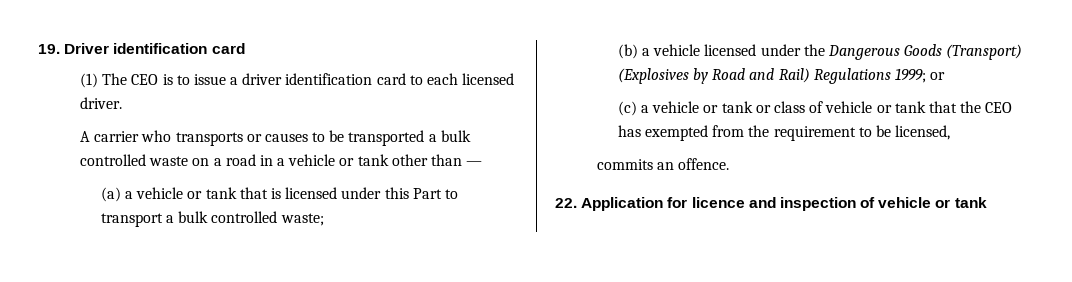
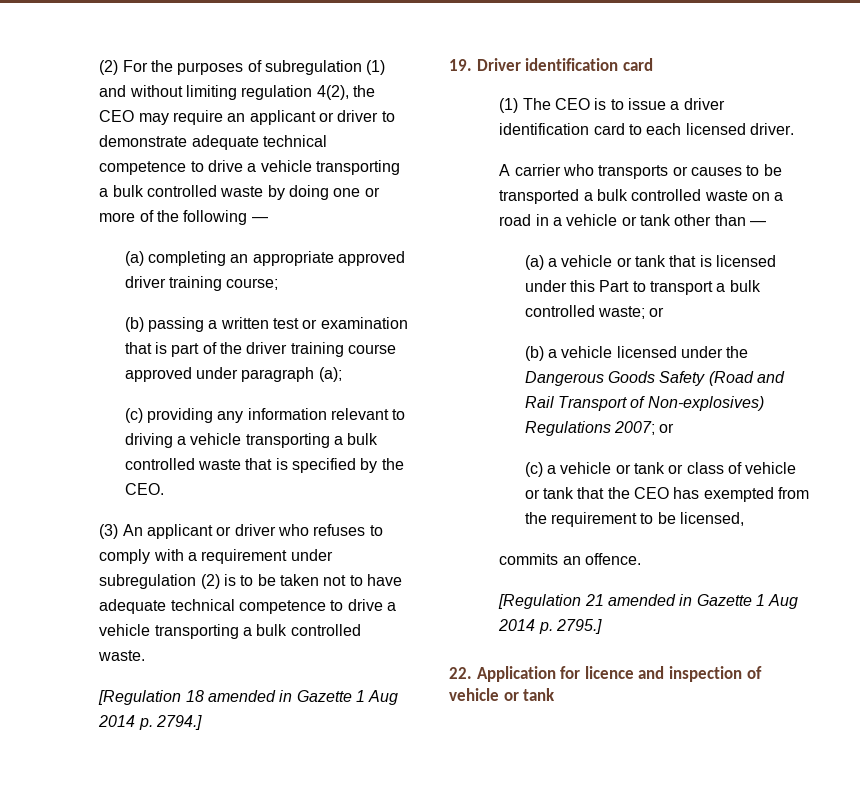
+ (2) For the purposes of subregulation (1) and without limiting regulation 4(2), the CEO may require an applicant or driver to demonstrate adequate technical competence to drive a vehicle transporting a bulk controlled waste by doing one or more of the following —
+ (a) completing an appropriate approved driver training course;
+ (b) passing a written test or examination that is part of the driver training course approved under paragraph (a);
+ (c) providing any information relevant to driving a vehicle transporting a bulk controlled waste that is specified by the CEO.
+ (3) An applicant or driver who refuses to comply with a requirement under subregulation (2) is to be taken not to have adequate technical competence to drive a vehicle transporting a bulk controlled waste.
+ [Regulation 18 amended in Gazette 1 Aug 2014 p. 2794.]
- (a) a vehicle or tank that is licensed under this Part to transport a bulk controlled waste;
+ (a) a vehicle or tank that is licensed under this Part to transport a bulk controlled waste; or
- (b) a vehicle licensed under the Dangerous Goods (Transport) (Explosives by Road and Rail) Regulations 1999; or
+ (b) a vehicle licensed under the Dangerous Goods Safety (Road and Rail Transport of Non-explosives) Regulations 2007; or
+ [Regulation 21 amended in Gazette 1 Aug 2014 p. 2795.]

